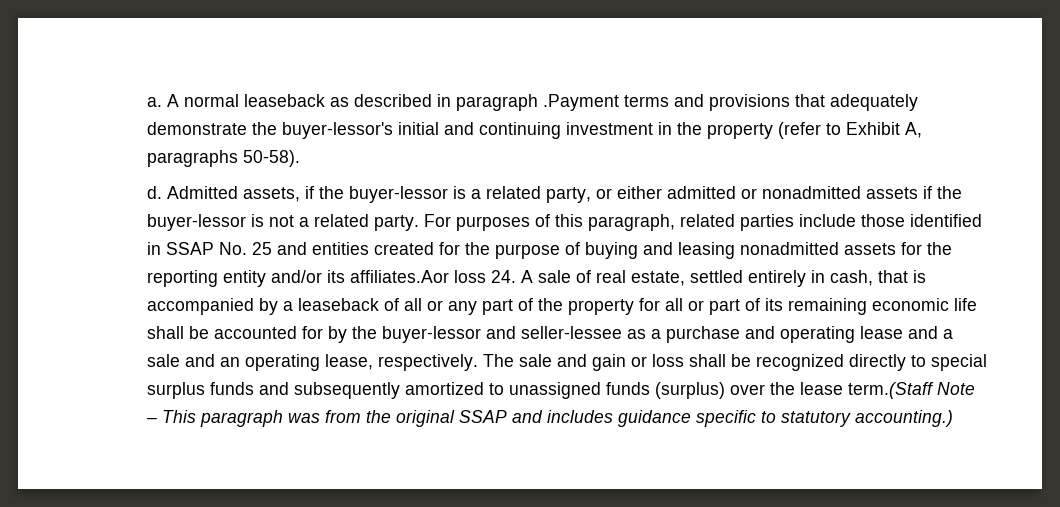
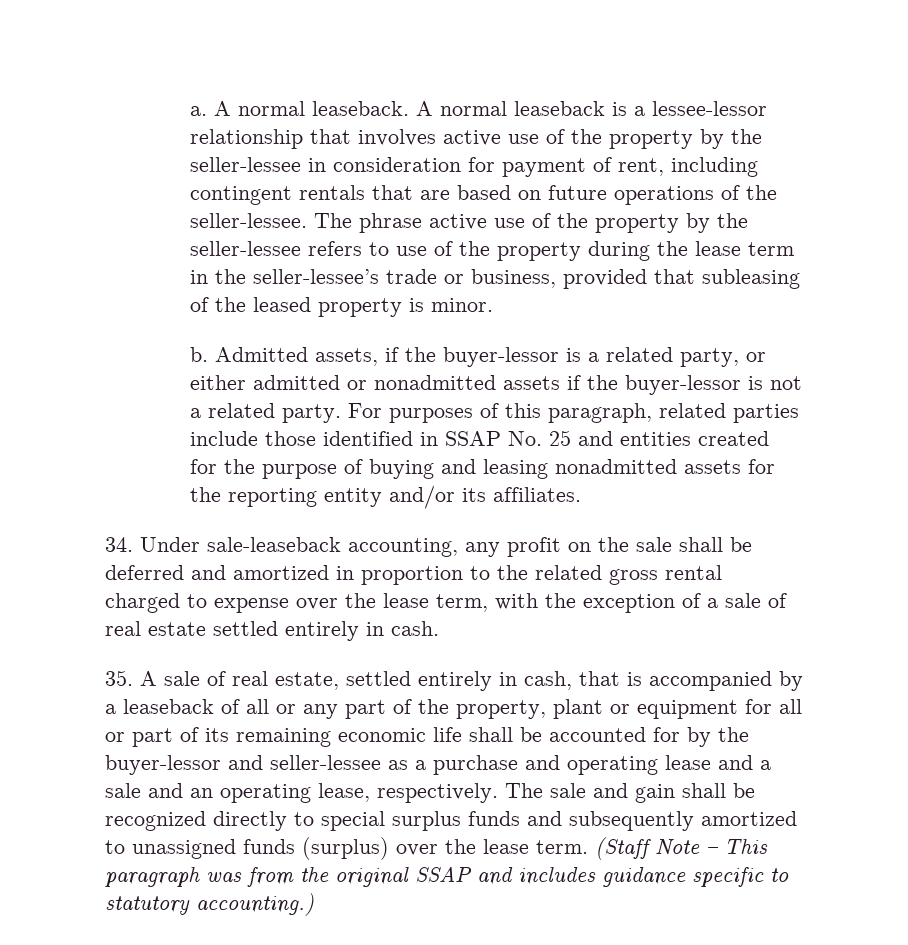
- A normal leaseback as described in paragraph .Payment terms and provisions that adequately demonstrate the buyer-lessor's initial and continuing investment in the property (refer to Exhibit A, paragraphs 50-58).
- d.
+ A normal leaseback. A normal leaseback is a lessee-lessor relationship that involves active use of the property by the seller-lessee in consideration for payment of rent, including contingent rentals that are based on future operations of the seller-lessee. The phrase active use of the property by the seller-lessee refers to use of the property during the lease term in the seller-lessee’s trade or business, provided that subleasing of the leased property is minor.
+ b.
- For purposes of this paragraph, related parties include those identified in SSAP No. 25 and entities created for the purpose of buying and leasing nonadmitted assets for the reporting entity and/or its affiliates.Aor loss 24. A sale of real estate, settled entirely in cash, that is accompanied by a leaseback of all or any part of the property for all or part of its remaining economic life shall be accounted for by the buyer-lessor and seller-lessee as a purchase and operating lease and a sale and an operating lease, respectively.
+ For purposes of this paragraph, related parties include those identified in SSAP No. 25 and entities created for the purpose of buying and leasing nonadmitted assets for the reporting entity and/or its affiliates.
+ 34. Under sale-leaseback accounting, any profit on the sale shall be deferred and amortized in proportion to the related gross rental charged to expense over the lease term, with the exception of a sale of real estate settled entirely in cash.
+ 35. A sale of real estate, settled entirely in cash, that is accompanied by a leaseback of all or any part of the property, plant or equipment for all or part of its remaining economic life shall be accounted for by the buyer-lessor and seller-lessee as a purchase and operating lease and a sale and an operating lease, respectively.
- The sale and gain or loss shall be recognized directly to special surplus funds and subsequently amortized to unassigned funds (surplus) over the lease term.(Staff Note – This paragraph was from the original SSAP and includes guidance specific to statutory accounting.)
+ The sale and gain shall be recognized directly to special surplus funds and subsequently amortized to unassigned funds (surplus) over the lease term. (Staff Note – This paragraph was from the original SSAP and includes guidance specific to statutory accounting.)

